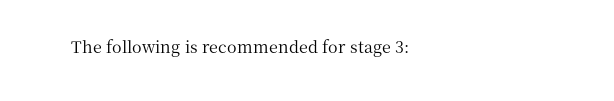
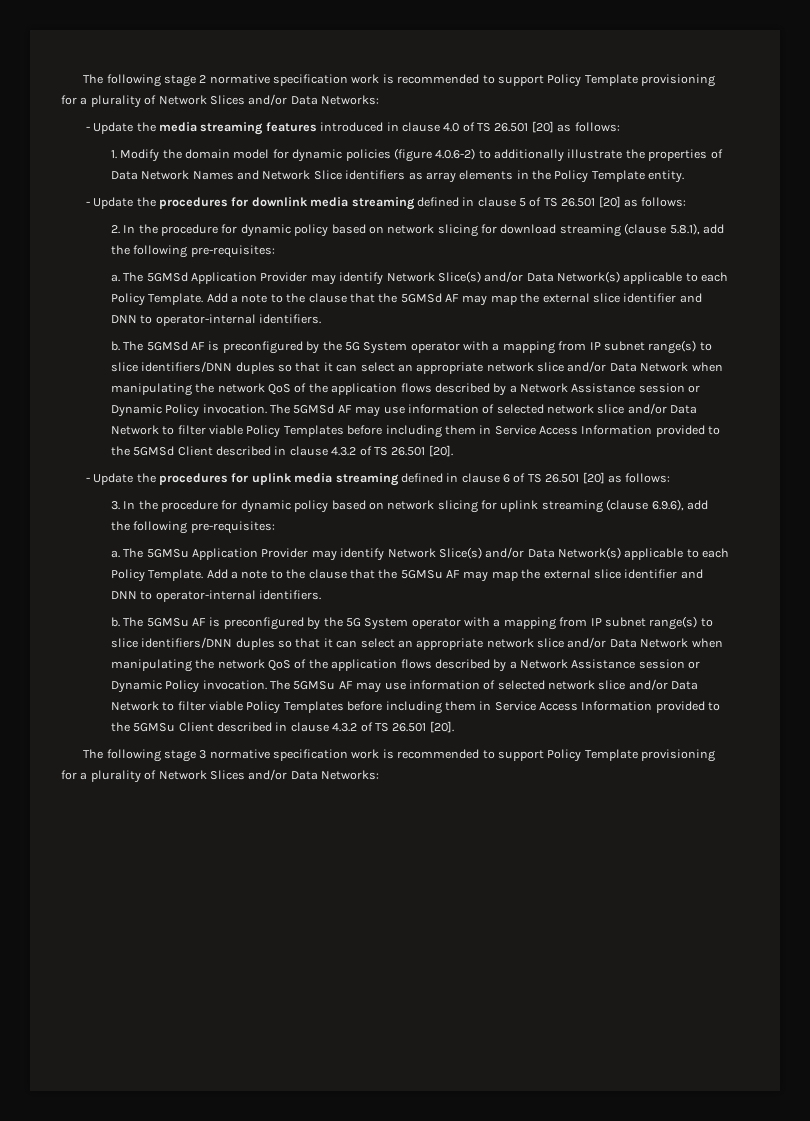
- The following is recommended for stage 3:
+ The following stage 2 normative specification work is recommended to support Policy Template provisioning for a plurality of Network Slices and/or Data Networks:
+ - Update the media streaming features introduced in clause 4.0 of TS 26.501 [20] as follows:
+ 1. Modify the domain model for dynamic policies (figure 4.0.6-2) to additionally illustrate the properties of Data Network Names and Network Slice identifiers as array elements in the Policy Template entity.
+ - Update the procedures for downlink media streaming defined in clause 5 of TS 26.501 [20] as follows:
+ 2. In the procedure for dynamic policy based on network slicing for download streaming (clause 5.8.1), add the following pre-requisites:
+ a. The 5GMSd Application Provider may identify Network Slice(s) and/or Data Network(s) applicable to each Policy Template. Add a note to the clause that the 5GMSd AF may map the external slice identifier and DNN to operator-internal identifiers.
+ b. The 5GMSd AF is preconfigured by the 5G System operator with a mapping from IP subnet range(s) to slice identifiers/DNN duples so that it can select an appropriate network slice and/or Data Network when manipulating the network QoS of the application flows described by a Network Assistance session or Dynamic Policy invocation. The 5GMSd AF may use information of selected network slice and/or Data Network to filter viable Policy Templates before including them in Service Access Information provided to the 5GMSd Client described in clause 4.3.2 of TS 26.501 [20].
+ - Update the procedures for uplink media streaming defined in clause 6 of TS 26.501 [20] as follows:
+ 3. In the procedure for dynamic policy based on network slicing for uplink streaming (clause 6.9.6), add the following pre-requisites:
+ a. The 5GMSu Application Provider may identify Network Slice(s) and/or Data Network(s) applicable to each Policy Template. Add a note to the clause that the 5GMSu AF may map the external slice identifier and DNN to operator-internal identifiers.
+ b. The 5GMSu AF is preconfigured by the 5G System operator with a mapping from IP subnet range(s) to slice identifiers/DNN duples so that it can select an appropriate network slice and/or Data Network when manipulating the network QoS of the application flows described by a Network Assistance session or Dynamic Policy invocation. The 5GMSu AF may use information of selected network slice and/or Data Network to filter viable Policy Templates before including them in Service Access Information provided to the 5GMSu Client described in clause 4.3.2 of TS 26.501 [20].
+ The following stage 3 normative specification work is recommended to support Policy Template provisioning for a plurality of Network Slices and/or Data Networks:

